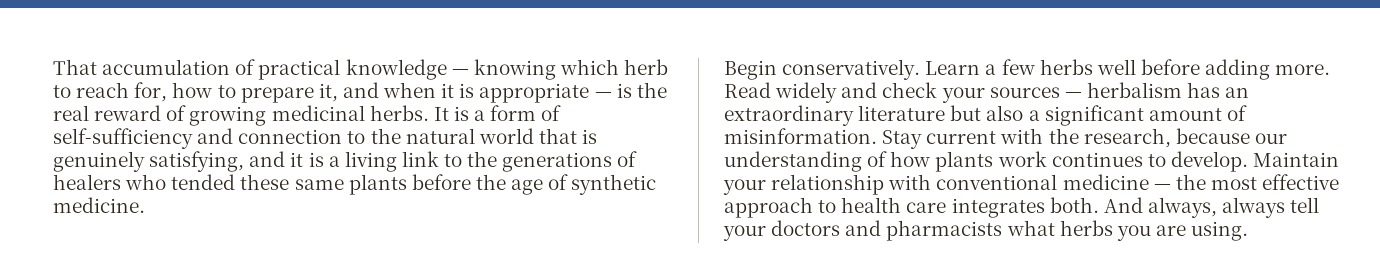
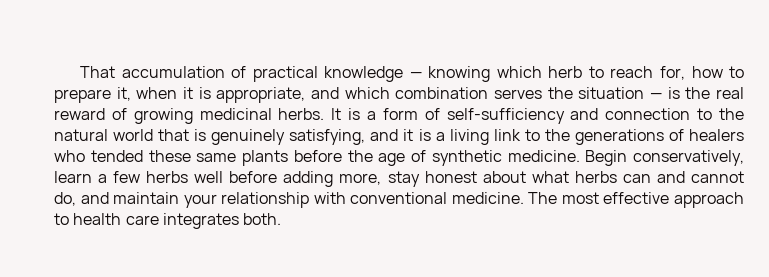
- That accumulation of practical knowledge — knowing which herb to reach for, how to prepare it, and when it is appropriate — is the real reward of growing medicinal herbs.
+ That accumulation of practical knowledge — knowing which herb to reach for, how to prepare it, when it is appropriate, and which combination serves the situation — is the real reward of growing medicinal herbs.
- It is a form of self-sufficiency and connection to the natural world that is genuinely satisfying, and it is a living link to the generations of healers who tended these same plants before the age of synthetic medicine.
- Begin conservatively. Learn a few herbs well before adding more. Read widely and check your sources — herbalism has an extraordinary literature but also a significant amount of misinformation. Stay current with the research, because our understanding of how plants work continues to develop. Maintain your relationship with conventional medicine — the most effective approach to health care integrates both. And always, always tell your doctors and pharmacists what herbs you are using.
+ It is a form of self-sufficiency and connection to the natural world that is genuinely satisfying, and it is a living link to the generations of healers who tended these same plants before the age of synthetic medicine. Begin conservatively, learn a few herbs well before adding more, stay honest about what herbs can and cannot do, and maintain your relationship with conventional medicine. The most effective approach to health care integrates both.

